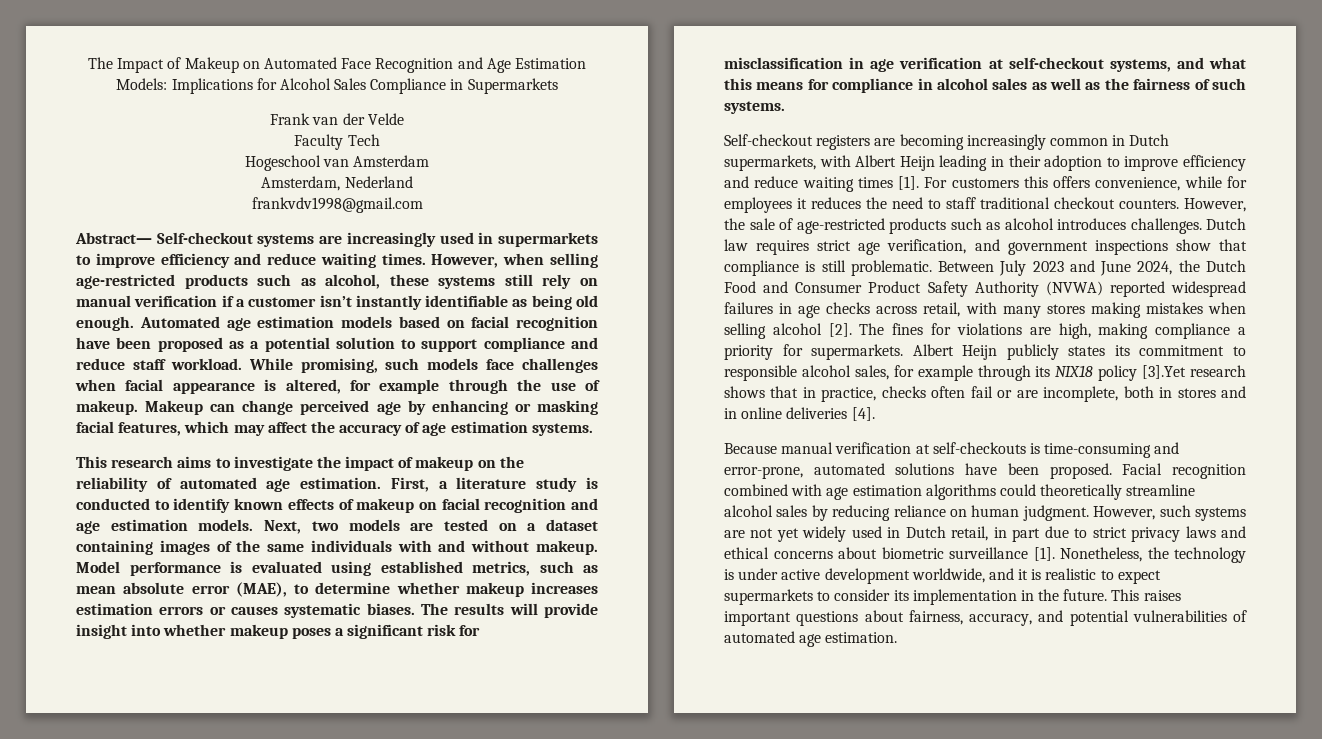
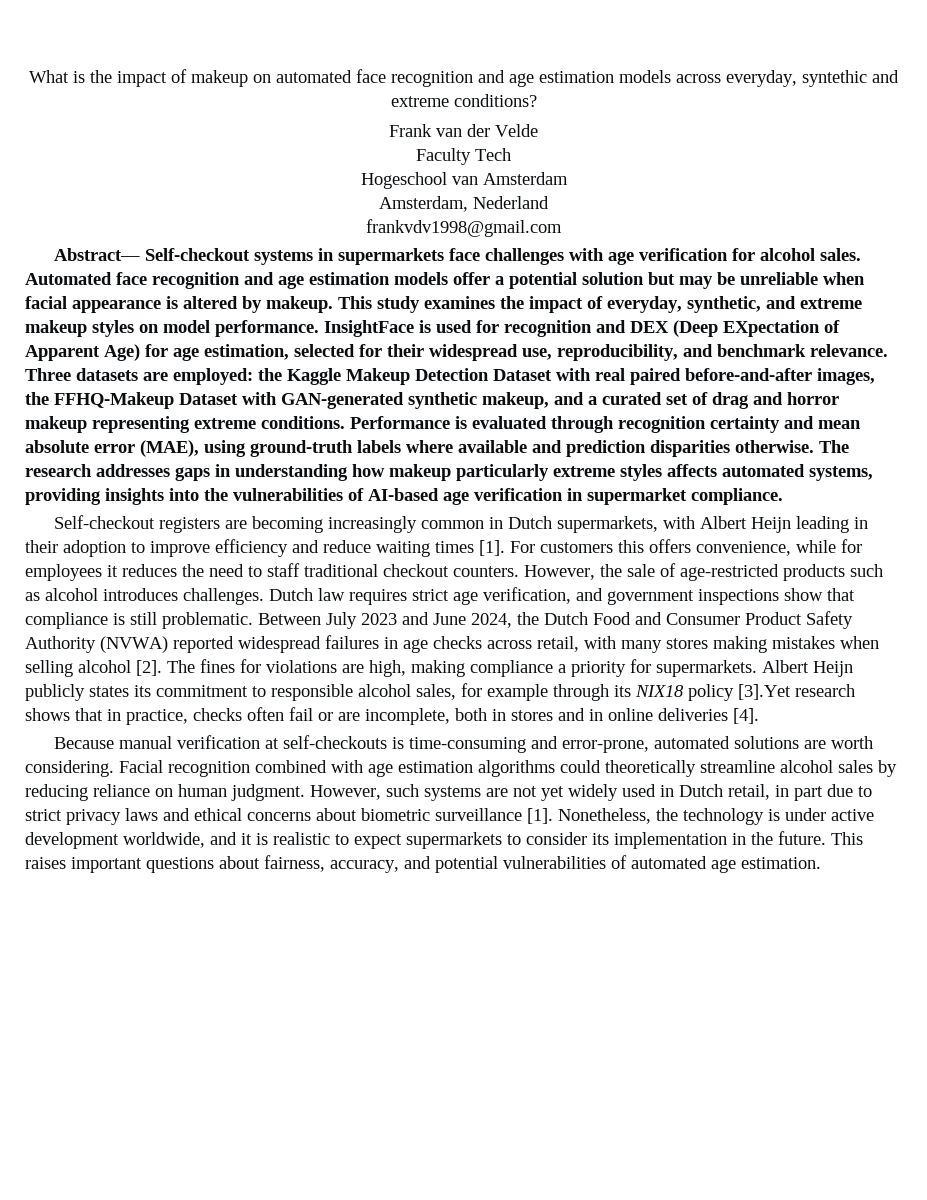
- The Impact of Makeup on Automated Face Recognition and Age Estimation Models: Implications for Alcohol Sales Compliance in Supermarkets
+ What is the impact of makeup on automated face recognition and age estimation models across everyday, syntethic and extreme conditions?
- Abstract— Self-checkout systems are increasingly used in supermarkets to improve efficiency and reduce waiting times. However, when selling age-restricted products such as alcohol, these systems still rely on manual verification if a customer isn’t instantly identifiable as being old enough. Automated age estimation models based on facial recognition have been proposed as a potential solution to support compliance and reduce staff workload. While promising, such models face challenges when facial appearance is altered, for example through the use of makeup. Makeup can change perceived age by enhancing or masking facial features, which may affect the accuracy of age estimation systems.
- This research aims to investigate the impact of makeup on the reliability of automated age estimation. First, a literature study is conducted to identify known effects of makeup on facial recognition and age estimation models. Next, two models are tested on a dataset containing images of the same individuals with and without makeup. Model performance is evaluated using established metrics, such as mean absolute error (MAE), to determine whether makeup increases estimation errors or causes systematic biases. The results will provide insight into whether makeup poses a significant risk for misclassification in age verification at self-checkout systems, and what this means for compliance in alcohol sales as well as the fairness of such systems.
+ Abstract— Self-checkout systems in supermarkets face challenges with age verification for alcohol sales. Automated face recognition and age estimation models offer a potential solution but may be unreliable when facial appearance is altered by makeup. This study examines the impact of everyday, synthetic, and extreme makeup styles on model performance. InsightFace is used for recognition and DEX (Deep EXpectation of Apparent Age) for age estimation, selected for their widespread use, reproducibility, and benchmark relevance. Three datasets are employed: the Kaggle Makeup Detection Dataset with real paired before-and-after images, the FFHQ-Makeup Dataset with GAN-generated synthetic makeup, and a curated set of drag and horror makeup representing extreme conditions. Performance is evaluated through recognition certainty and mean absolute error (MAE), using ground-truth labels where available and prediction disparities otherwise. The research addresses gaps in understanding how makeup particularly extreme styles affects automated systems, providing insights into the vulnerabilities of AI-based age verification in supermarket compliance.
- Because manual verification at self-checkouts is time-consuming and error-prone, automated solutions have been proposed.
+ Because manual verification at self-checkouts is time-consuming and error-prone, automated solutions are worth considering.

